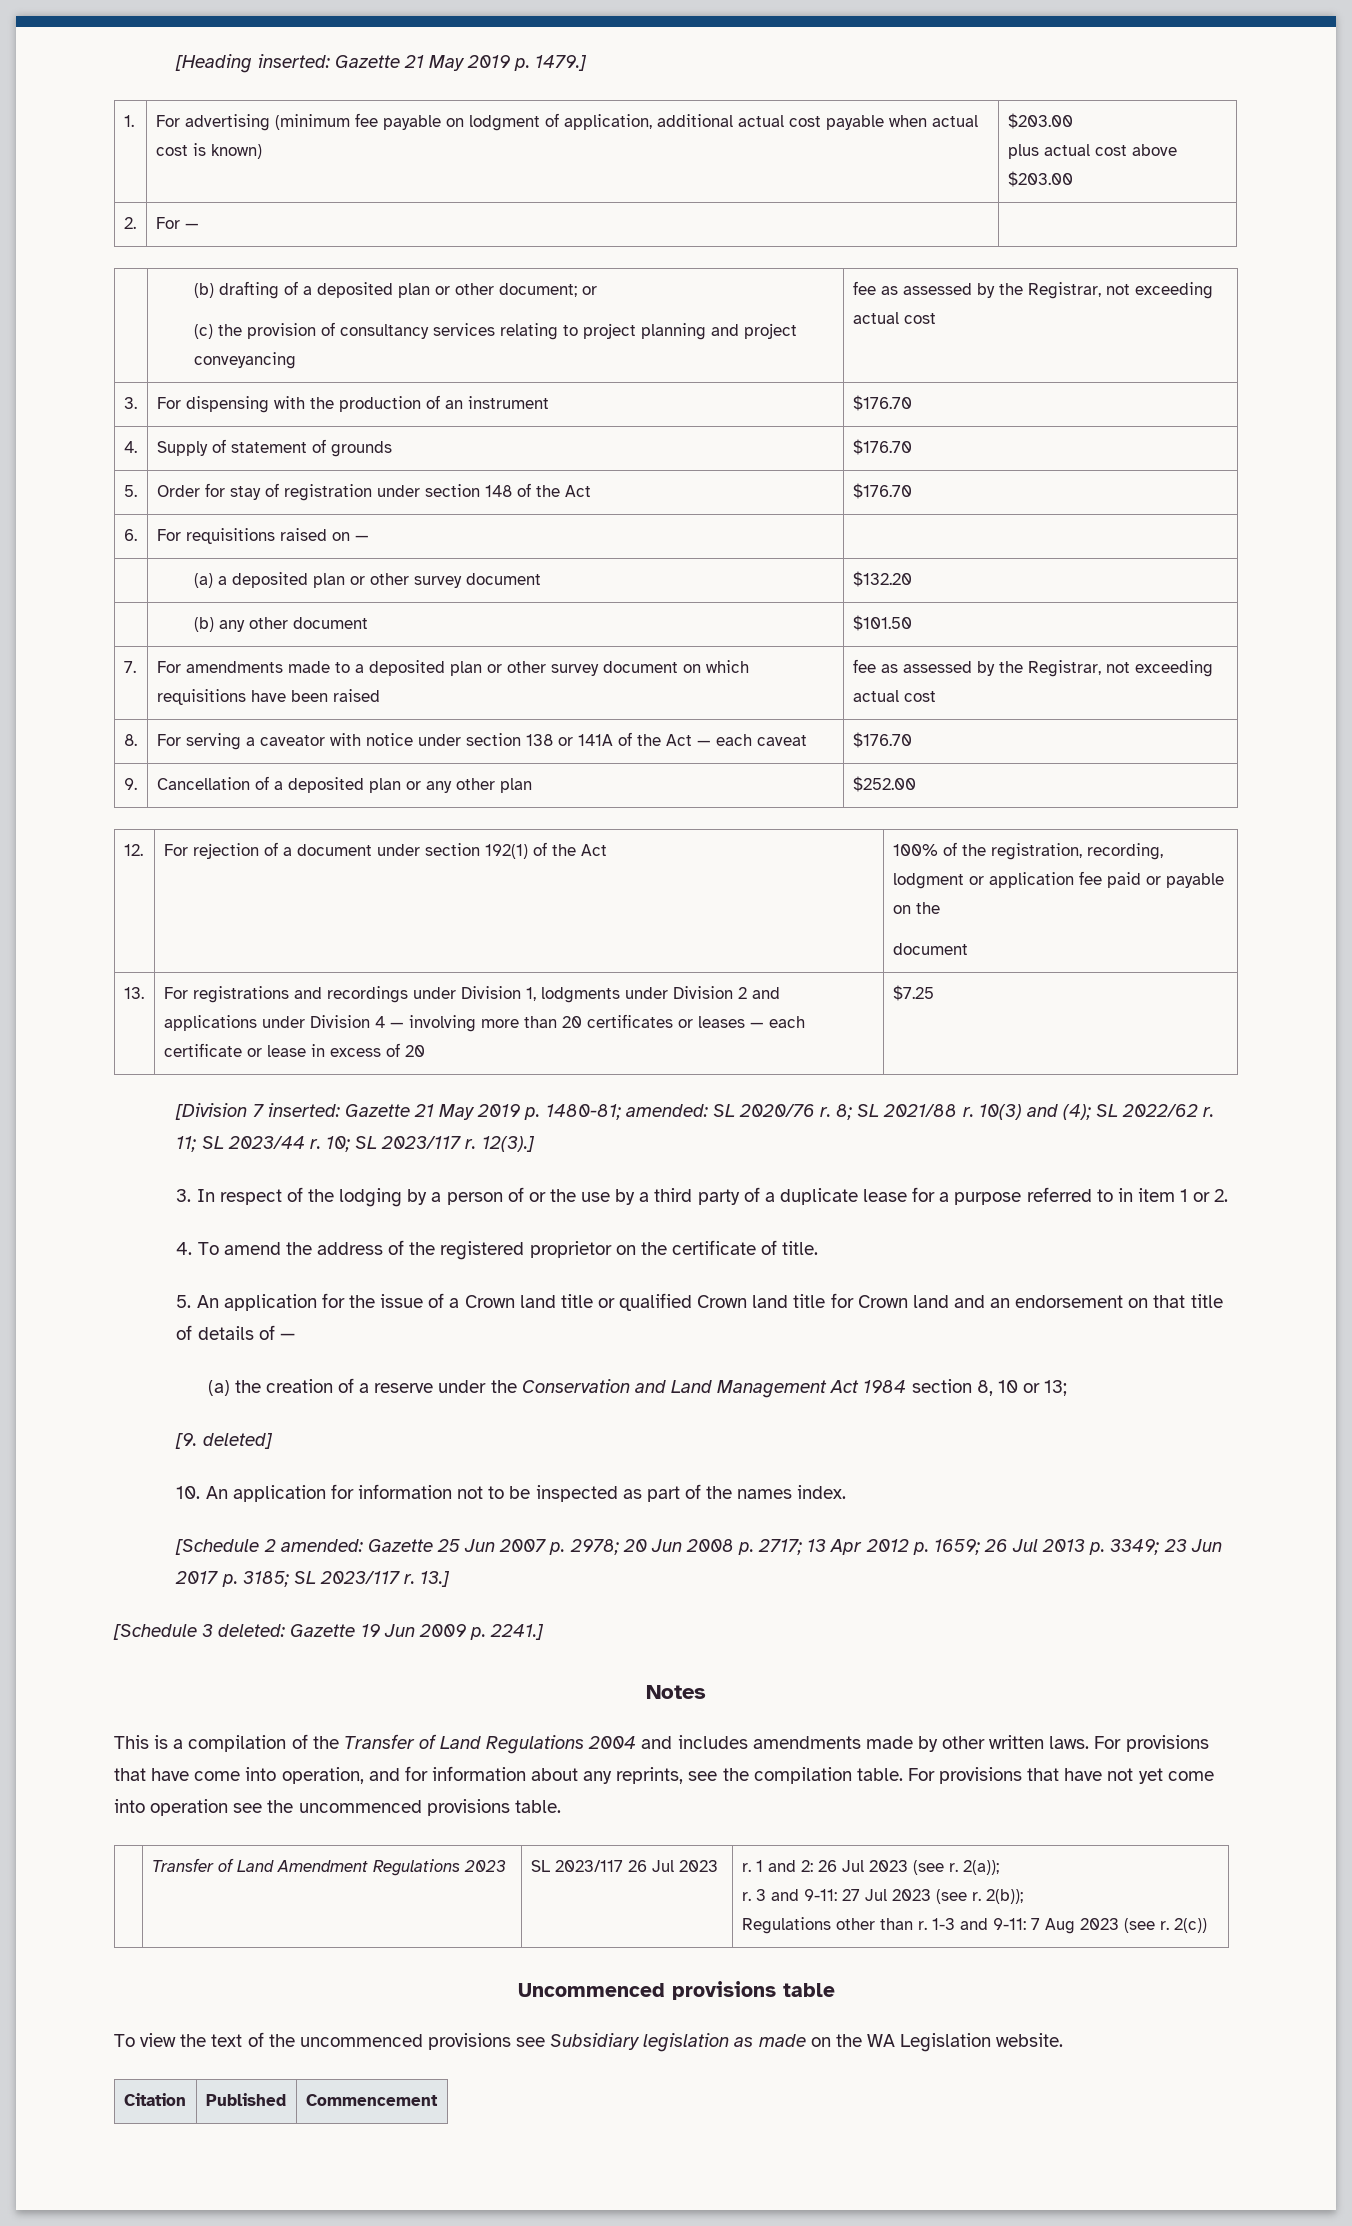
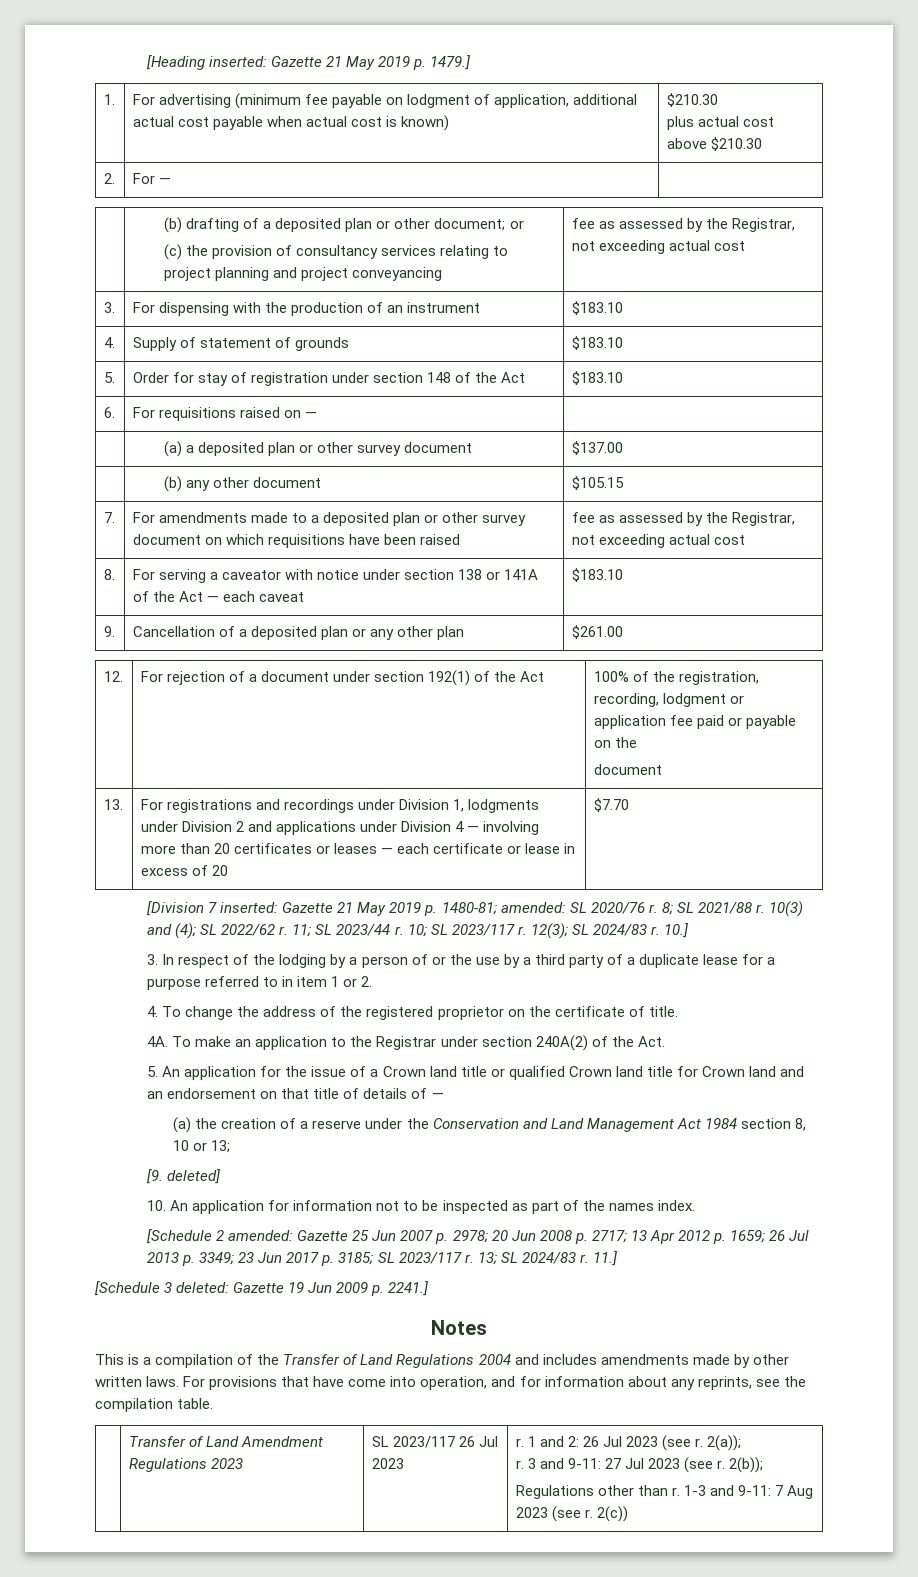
- 1. | For advertising (minimum fee payable on lodgment of application, additional actual cost payable when actual cost is known) | $203.00
- plus actual cost above $203.00
+ 1. | For advertising (minimum fee payable on lodgment of application, additional actual cost payable when actual cost is known) | $210.30
+ plus actual cost above $210.30
- 3. | For dispensing with the production of an instrument | $176.70
+ 3. | For dispensing with the production of an instrument | $183.10
- 4. | Supply of statement of grounds | $176.70
+ 4. | Supply of statement of grounds | $183.10
- 5. | Order for stay of registration under section 148 of the Act | $176.70
+ 5. | Order for stay of registration under section 148 of the Act | $183.10
- | (a) a deposited plan or other survey document | $132.20
+ | (a) a deposited plan or other survey document | $137.00
- | (b) any other document | $101.50
+ | (b) any other document | $105.15
- 8. | For serving a caveator with notice under section 138 or 141A of the Act — each caveat | $176.70
+ 8. | For serving a caveator with notice under section 138 or 141A of the Act — each caveat | $183.10
- 9. | Cancellation of a deposited plan or any other plan | $252.00
+ 9. | Cancellation of a deposited plan or any other plan | $261.00
- 13. | For registrations and recordings under Division 1, lodgments under Division 2 and applications under Division 4 — involving more than 20 certificates or leases — each certificate or lease in excess of 20 | $7.25
+ 13. | For registrations and recordings under Division 1, lodgments under Division 2 and applications under Division 4 — involving more than 20 certificates or leases — each certificate or lease in excess of 20 | $7.70
- 12(3).]
+ 12(3); SL 2024/83 r. 10.]
- 4. To amend the address of the registered proprietor on the certificate of title.
+ 4. To change the address of the registered proprietor on the certificate of title.
+ 4A. To make an application to the Registrar under section 240A(2) of the Act.
- 13.]
+ 13; SL 2024/83 r. 11.]
- For provisions that have not yet come into operation see the uncommenced provisions table.
- Uncommenced provisions table
- To view the text of the uncommenced provisions see Subsidiary legislation as made on the WA Legislation website.
- Citation | Published | Commencement

